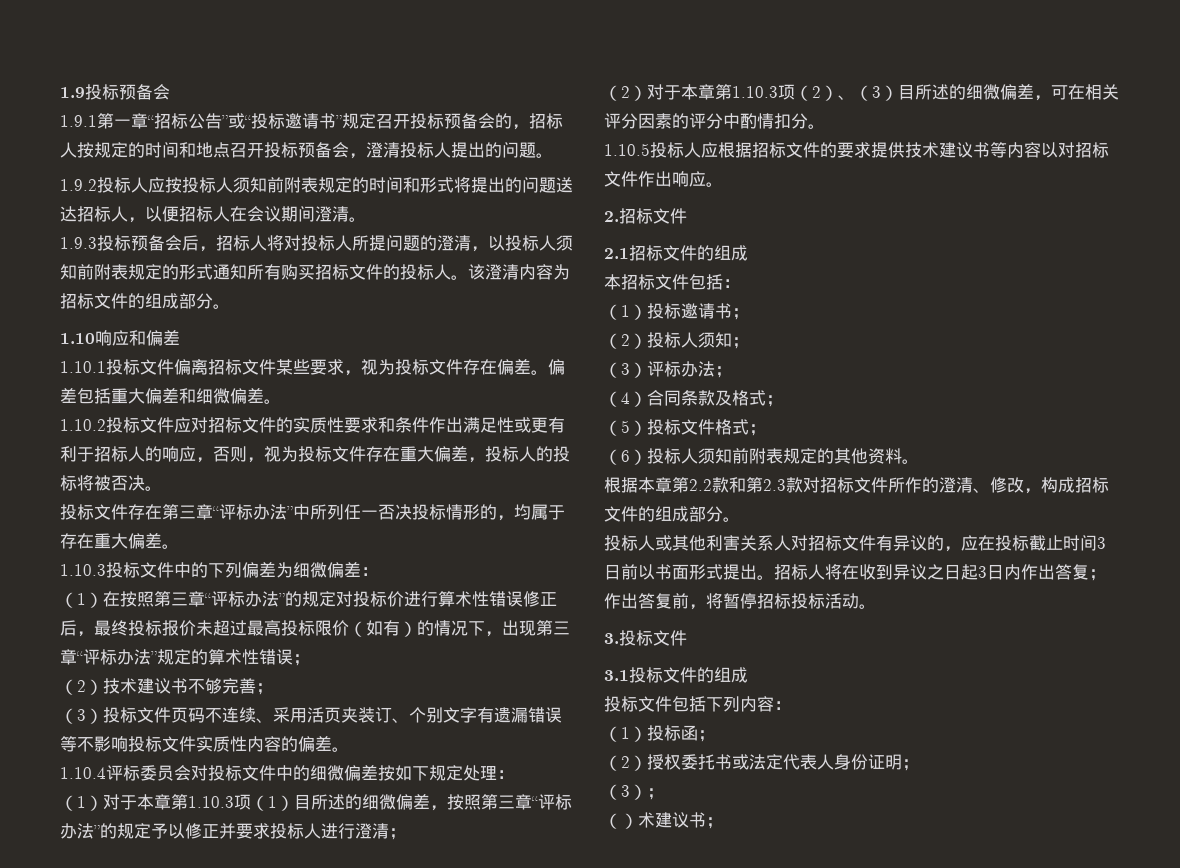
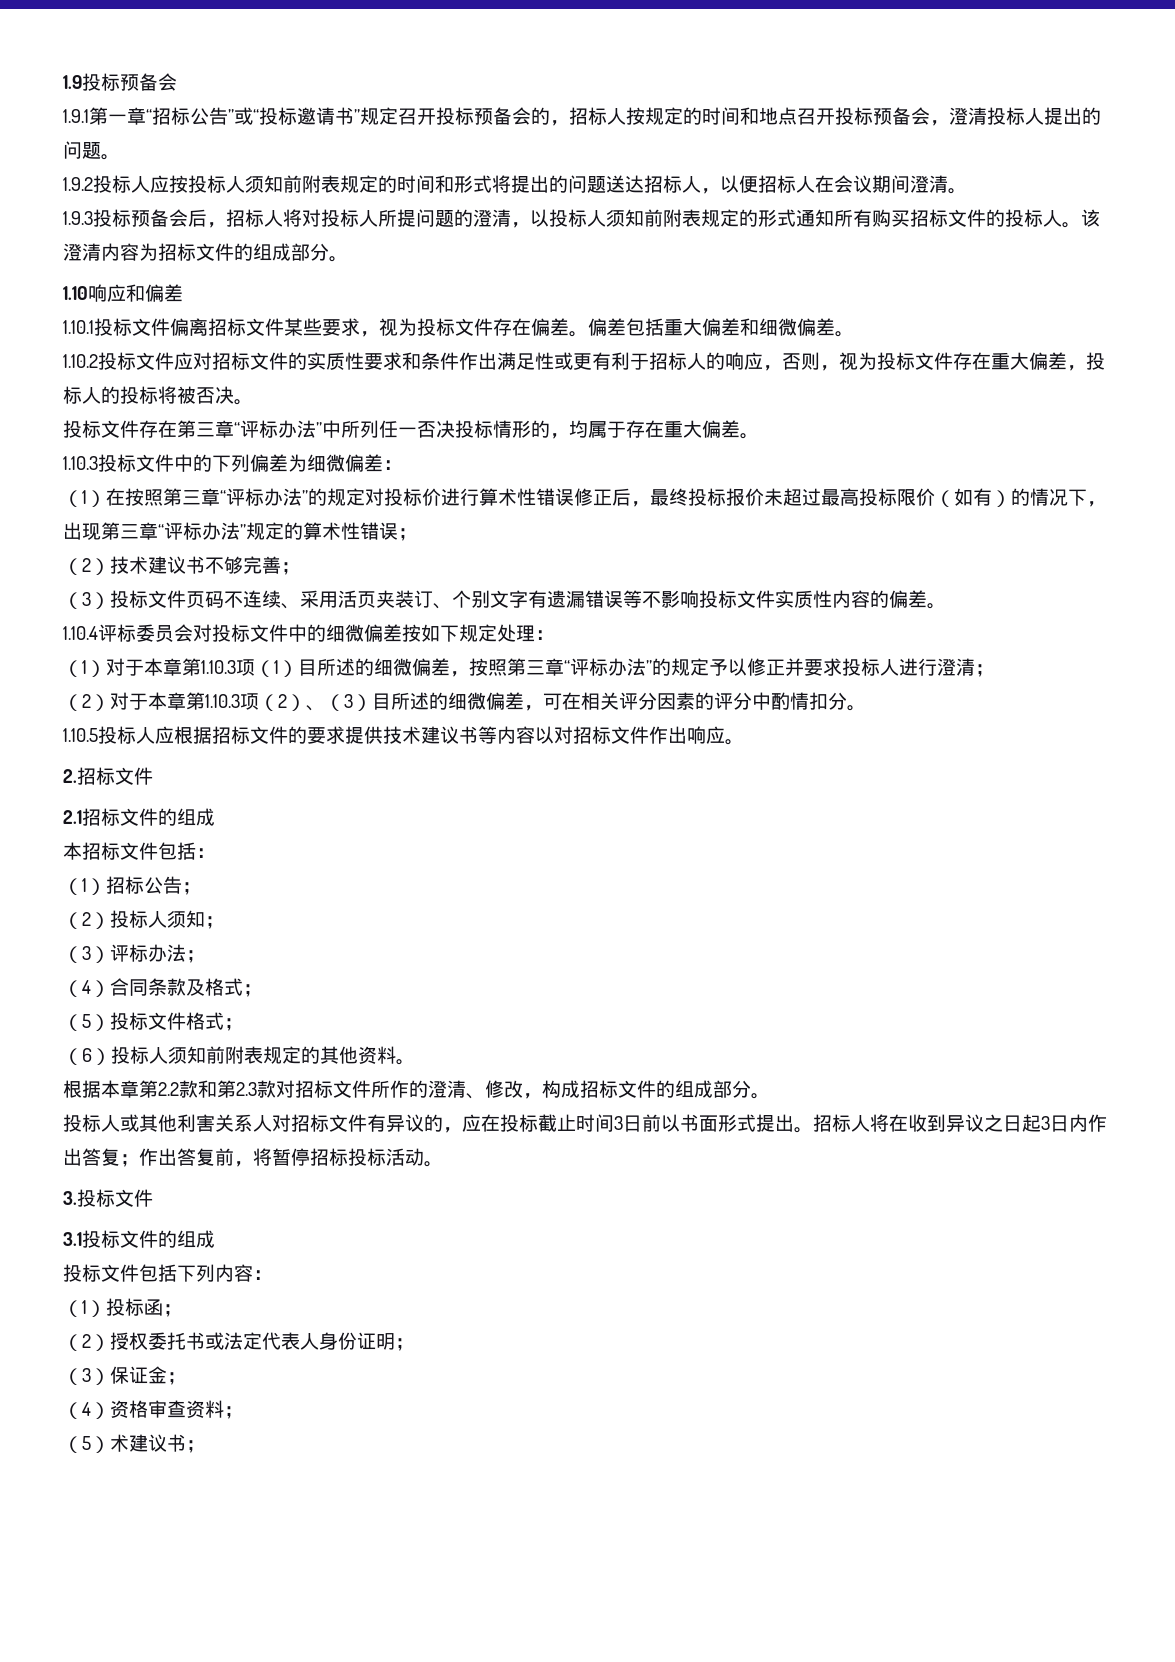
- （1）投标邀请书；
+ （1）招标公告；
- （3）；
- （）术建议书；
+ （3）保证金；
+ （4）资格审查资料；
+ （5）术建议书；

